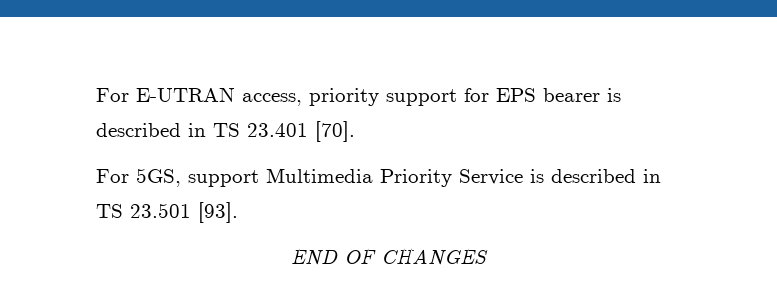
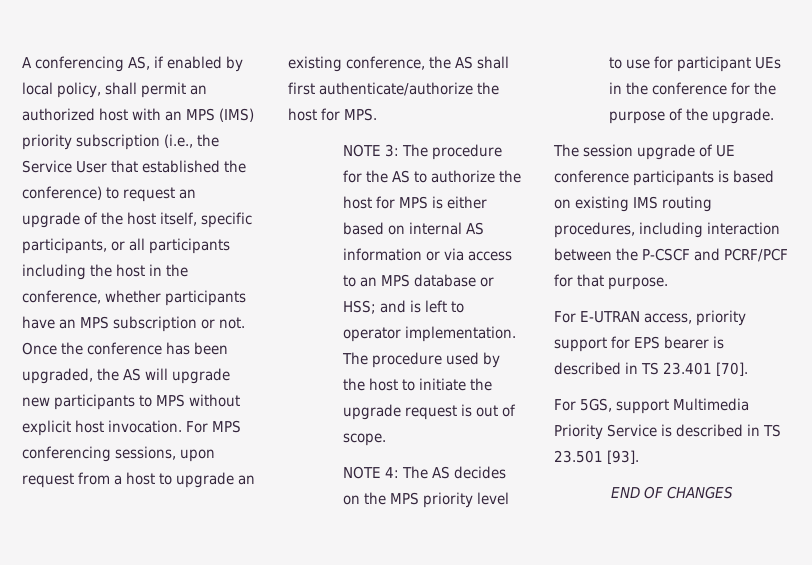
+ A conferencing AS, if enabled by local policy, shall permit an authorized host with an MPS (IMS) priority subscription (i.e., the Service User that established the conference) to request an upgrade of the host itself, specific participants, or all participants including the host in the conference, whether participants have an MPS subscription or not. Once the conference has been upgraded, the AS will upgrade new participants to MPS without explicit host invocation. For MPS conferencing sessions, upon request from a host to upgrade an existing conference, the AS shall first authenticate/authorize the host for MPS.
+ NOTE 3: The procedure for the AS to authorize the host for MPS is either based on internal AS information or via access to an MPS database or HSS; and is left to operator implementation. The procedure used by the host to initiate the upgrade request is out of scope.
+ NOTE 4: The AS decides on the MPS priority level to use for participant UEs in the conference for the purpose of the upgrade.
+ The session upgrade of UE conference participants is based on existing IMS routing procedures, including interaction between the P-CSCF and PCRF/PCF for that purpose.

